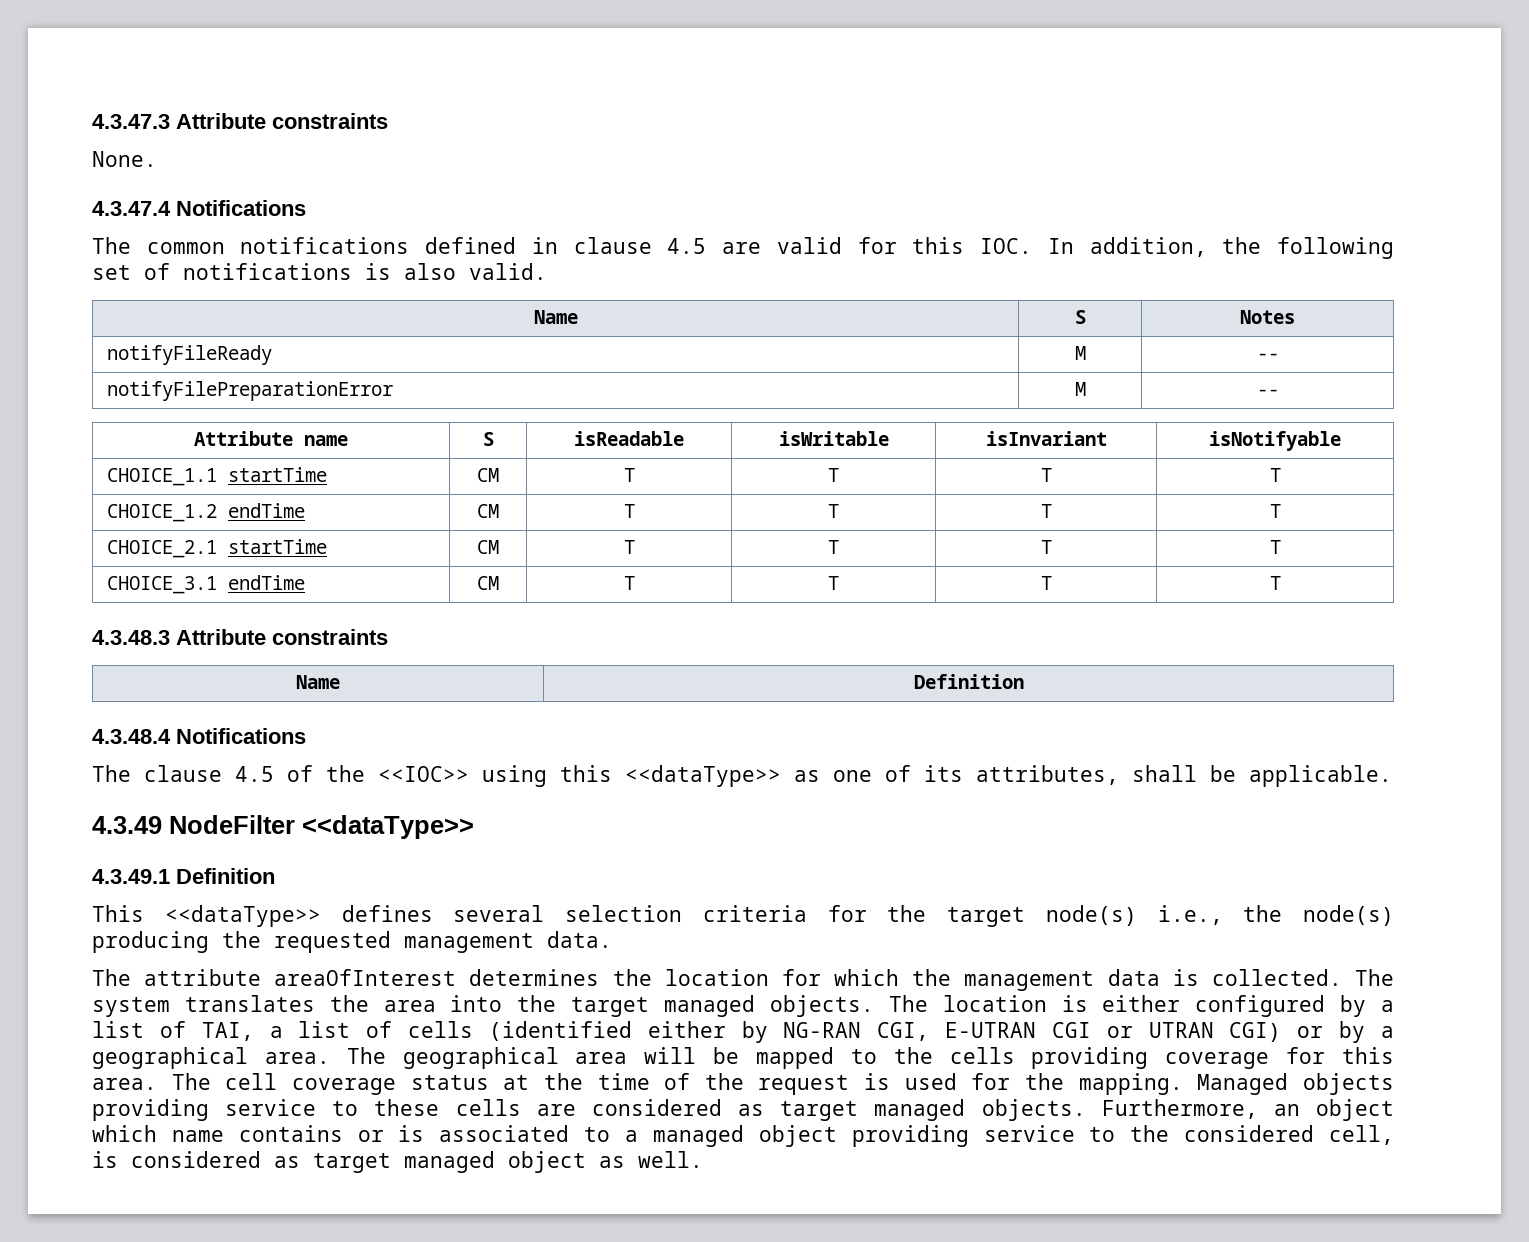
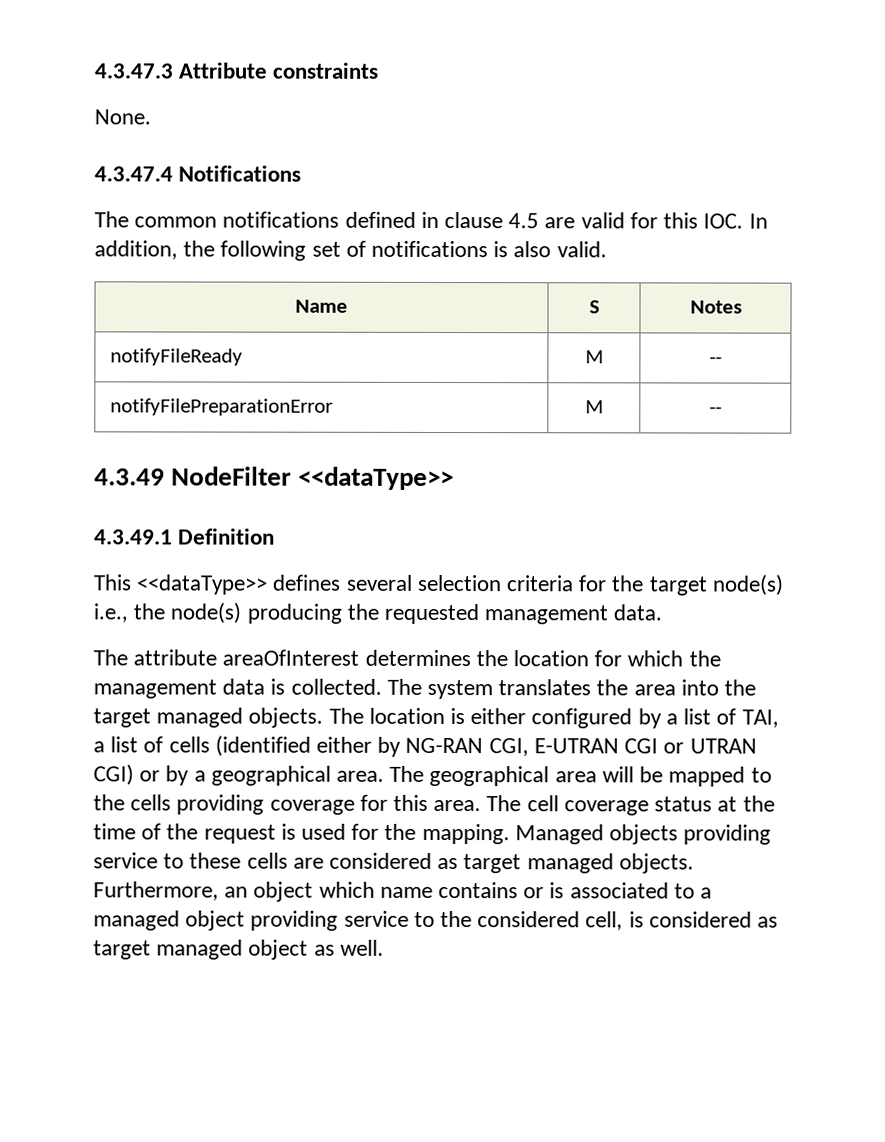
- Attribute name | S | isReadable | isWritable | isInvariant | isNotifyable
- CHOICE_1.1 startTime | CM | T | T | T | T
- CHOICE_1.2 endTime | CM | T | T | T | T
- CHOICE_2.1 startTime | CM | T | T | T | T
- CHOICE_3.1 endTime | CM | T | T | T | T
- 4.3.48.3 Attribute constraints
- Name | Definition
- 4.3.48.4 Notifications
- The clause 4.5 of the <<IOC>> using this <<dataType>> as one of its attributes, shall be applicable.

